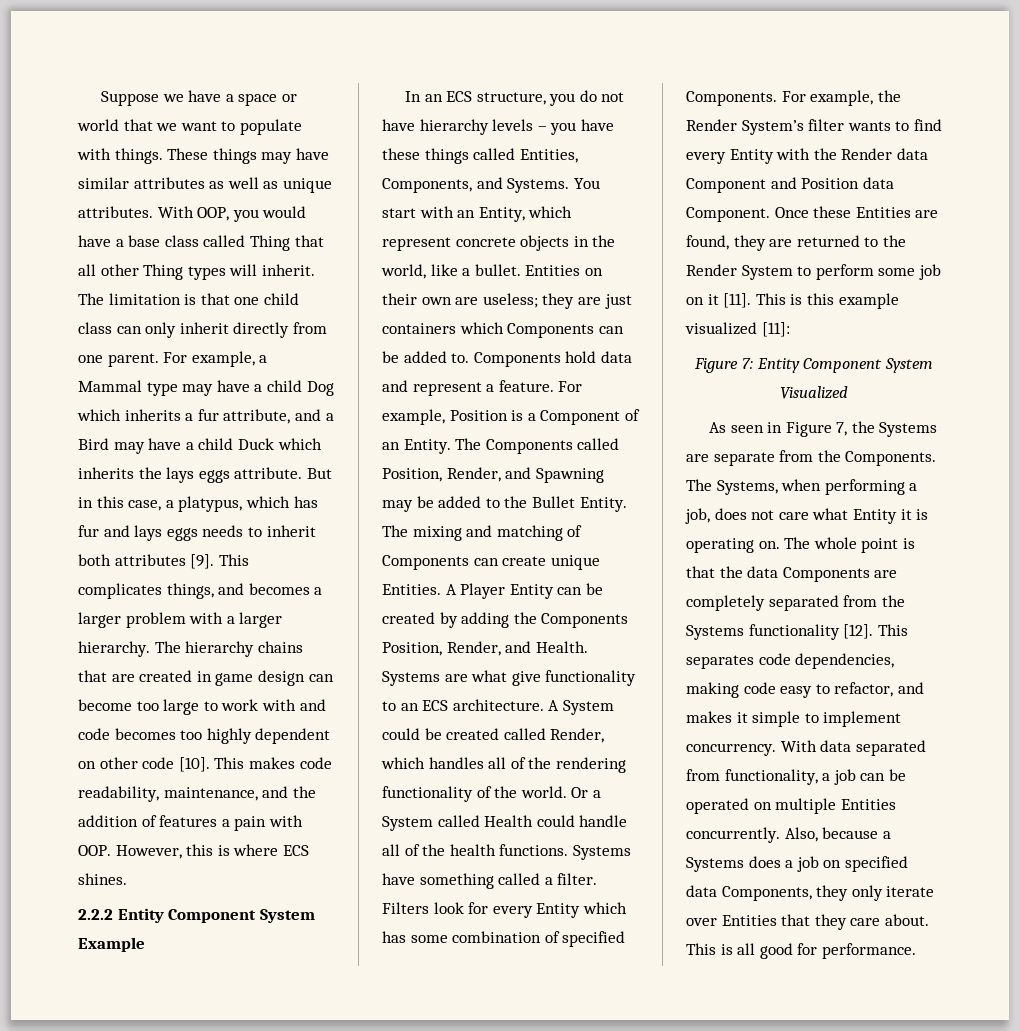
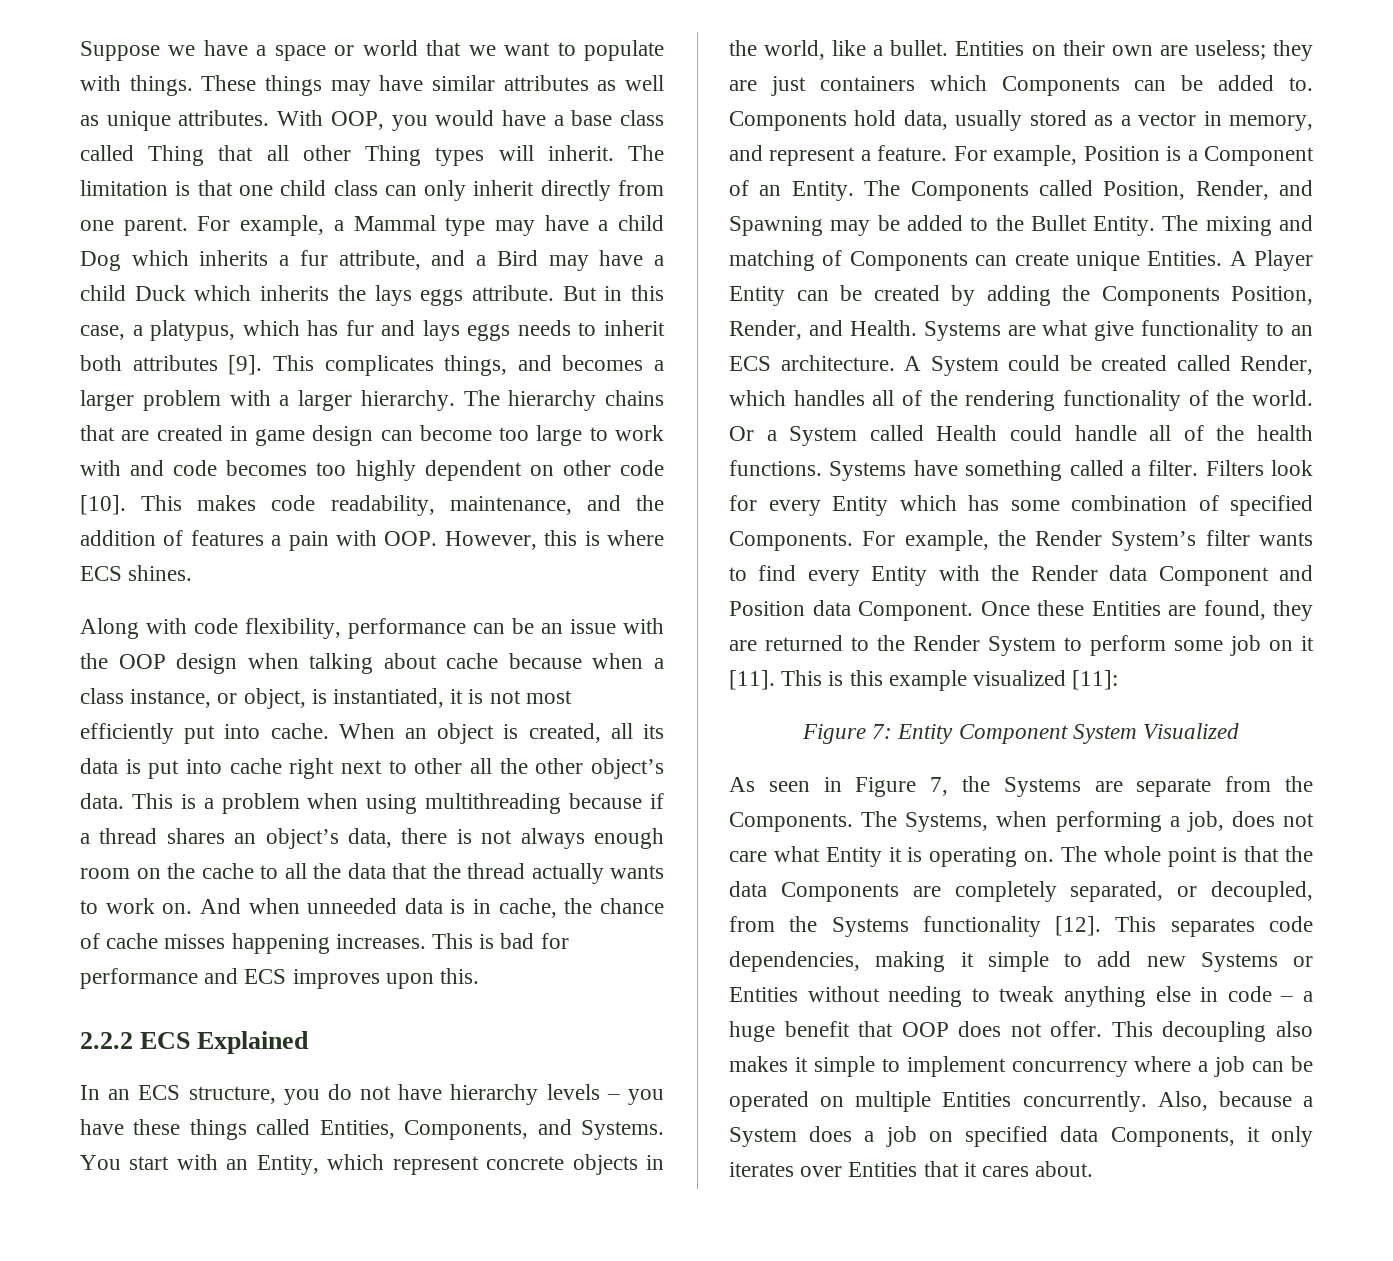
- 2.2.2 Entity Component System Example
+ Along with code flexibility, performance can be an issue with the OOP design when talking about cache because when a class instance, or object, is instantiated, it is not most efficiently put into cache. When an object is created, all its data is put into cache right next to other all the other object’s data. This is a problem when using multithreading because if a thread shares an object’s data, there is not always enough room on the cache to all the data that the thread actually wants to work on. And when unneeded data is in cache, the chance of cache misses happening increases. This is bad for performance and ECS improves upon this.
+ 2.2.2 ECS Explained
- Components hold data and represent a feature.
+ Components hold data, usually stored as a vector in memory, and represent a feature.
- The whole point is that the data Components are completely separated from the Systems functionality [12].
+ The whole point is that the data Components are completely separated, or decoupled, from the Systems functionality [12].
- This separates code dependencies, making code easy to refactor, and makes it simple to implement concurrency. With data separated from functionality, a job can be operated on multiple Entities concurrently.
+ This separates code dependencies, making it simple to add new Systems or Entities without needing to tweak anything else in code – a huge benefit that OOP does not offer. This decoupling also makes it simple to implement concurrency where a job can be operated on multiple Entities concurrently.
- Also, because a Systems does a job on specified data Components, they only iterate over Entities that they care about. This is all good for performance.
+ Also, because a System does a job on specified data Components, it only iterates over Entities that it cares about.

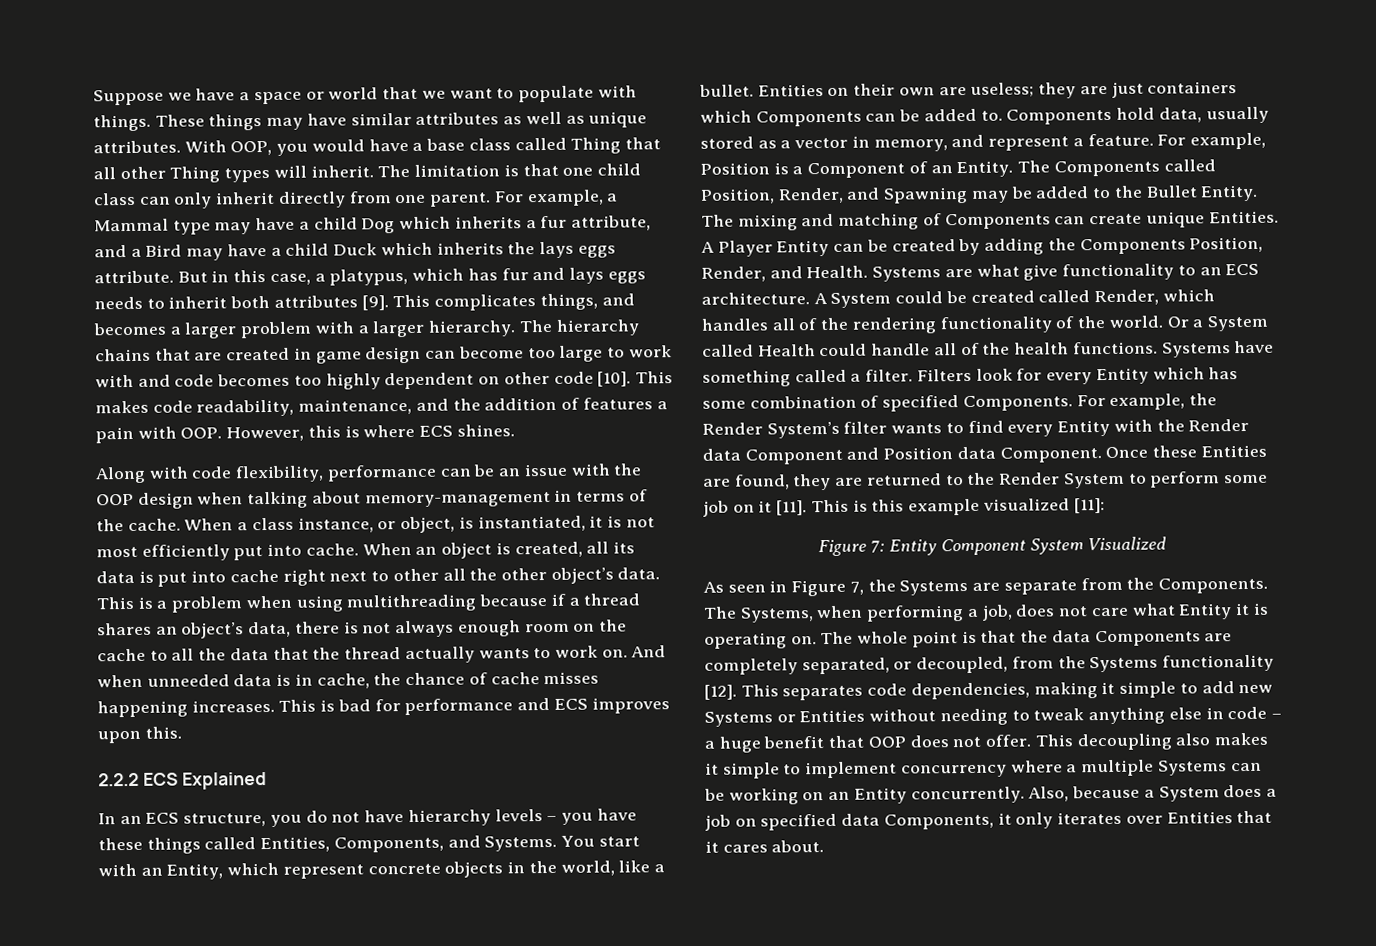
- Along with code flexibility, performance can be an issue with the OOP design when talking about cache because when a class instance, or object, is instantiated, it is not most efficiently put into cache.
+ Along with code flexibility, performance can be an issue with the OOP design when talking about memory-management in terms of the cache. When a class instance, or object, is instantiated, it is not most efficiently put into cache.
- This decoupling also makes it simple to implement concurrency where a job can be operated on multiple Entities concurrently.
+ This decoupling also makes it simple to implement concurrency where a multiple Systems can be working on an Entity concurrently.

